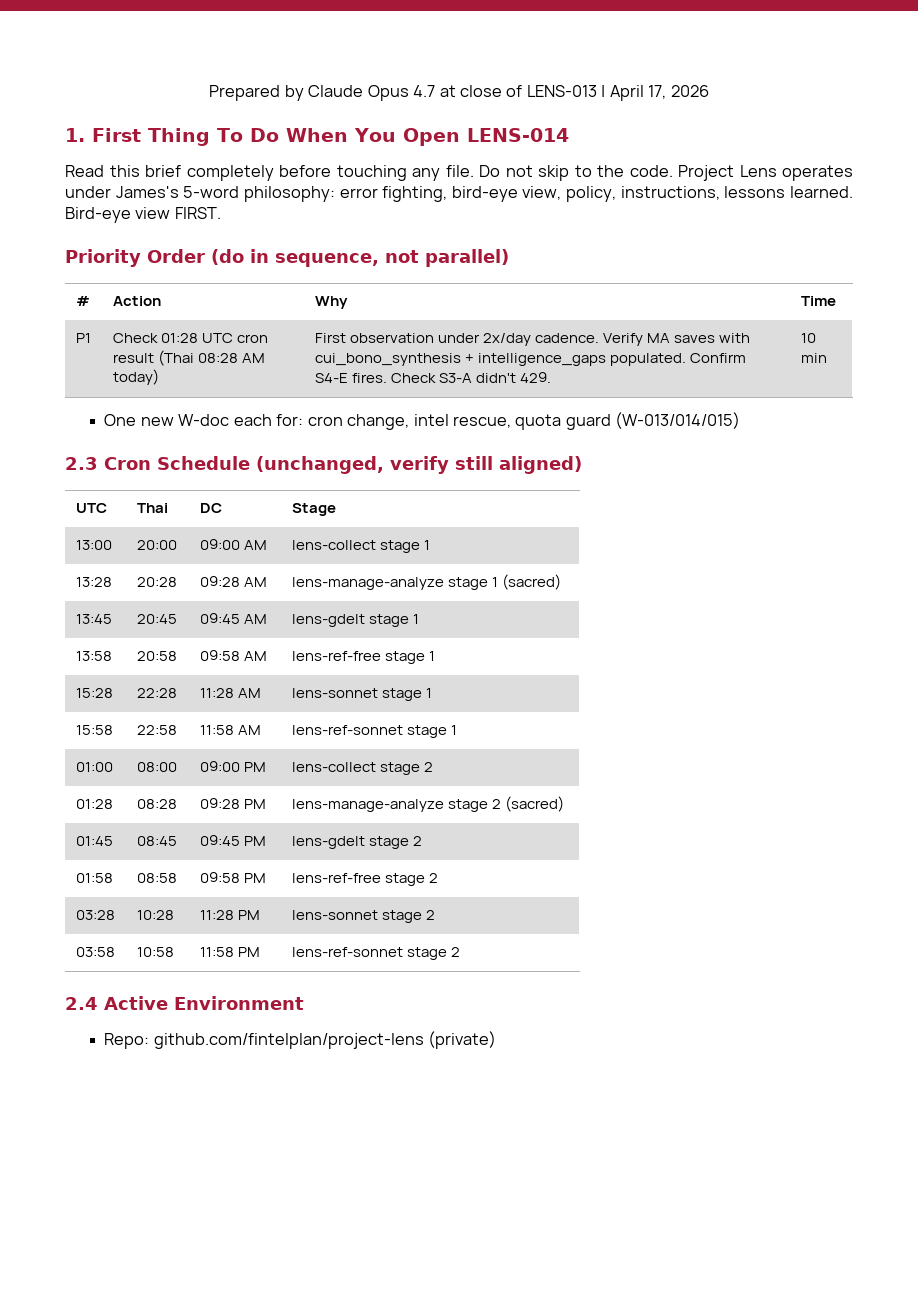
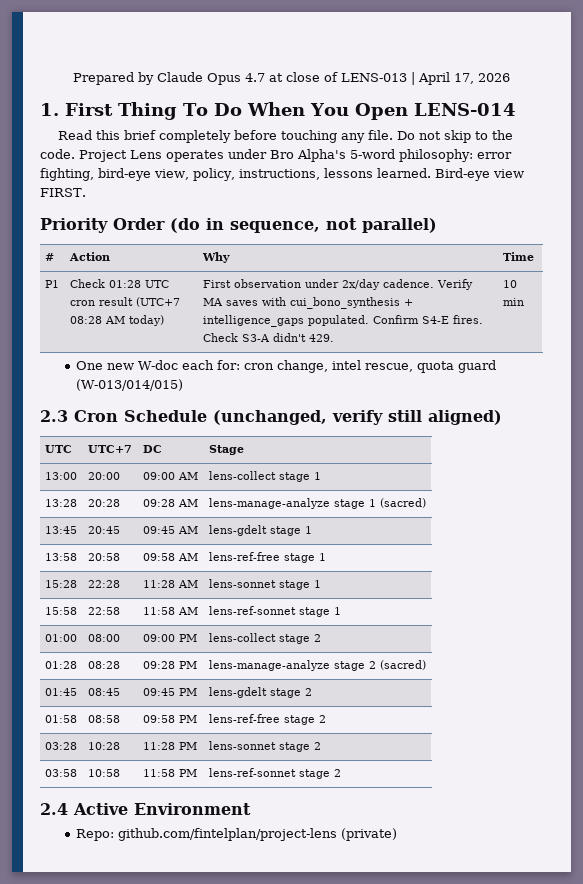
- Project Lens operates under James's 5-word philosophy: error fighting, bird-eye view, policy, instructions, lessons learned.
+ Project Lens operates under Bro Alpha's 5-word philosophy: error fighting, bird-eye view, policy, instructions, lessons learned.
- P1 | Check 01:28 UTC cron result (Thai 08:28 AM today) | First observation under 2x/day cadence. Verify MA saves with cui_bono_synthesis + intelligence_gaps populated. Confirm S4-E fires. Check S3-A didn't 429. | 10 min
+ P1 | Check 01:28 UTC cron result (UTC+7 08:28 AM today) | First observation under 2x/day cadence. Verify MA saves with cui_bono_synthesis + intelligence_gaps populated. Confirm S4-E fires. Check S3-A didn't 429. | 10 min
- UTC | Thai | DC | Stage
+ UTC | UTC+7 | DC | Stage

